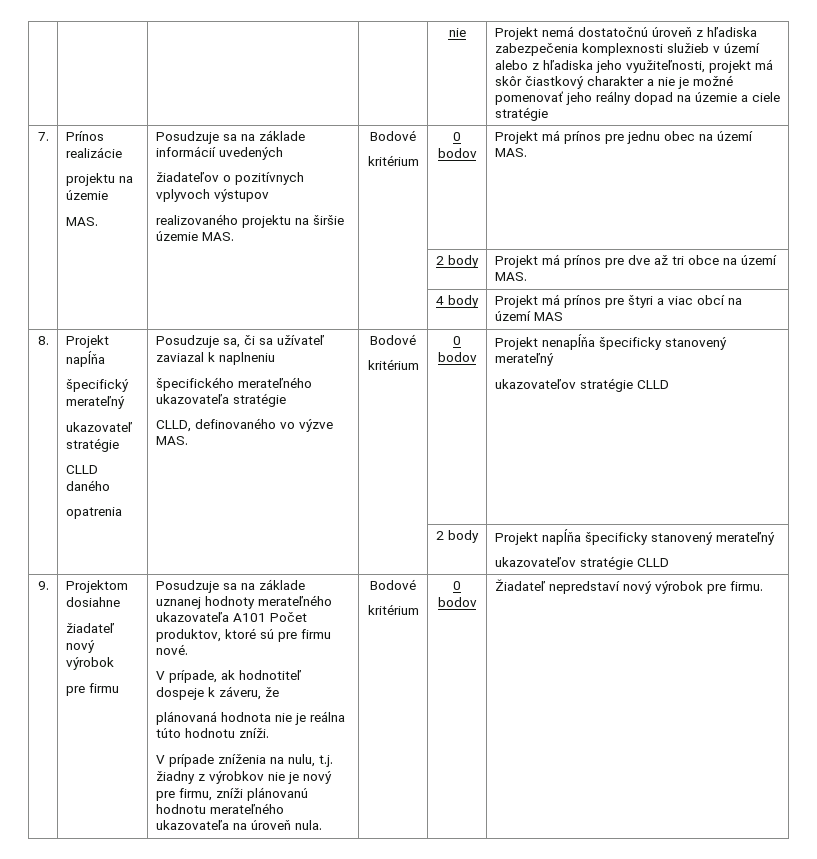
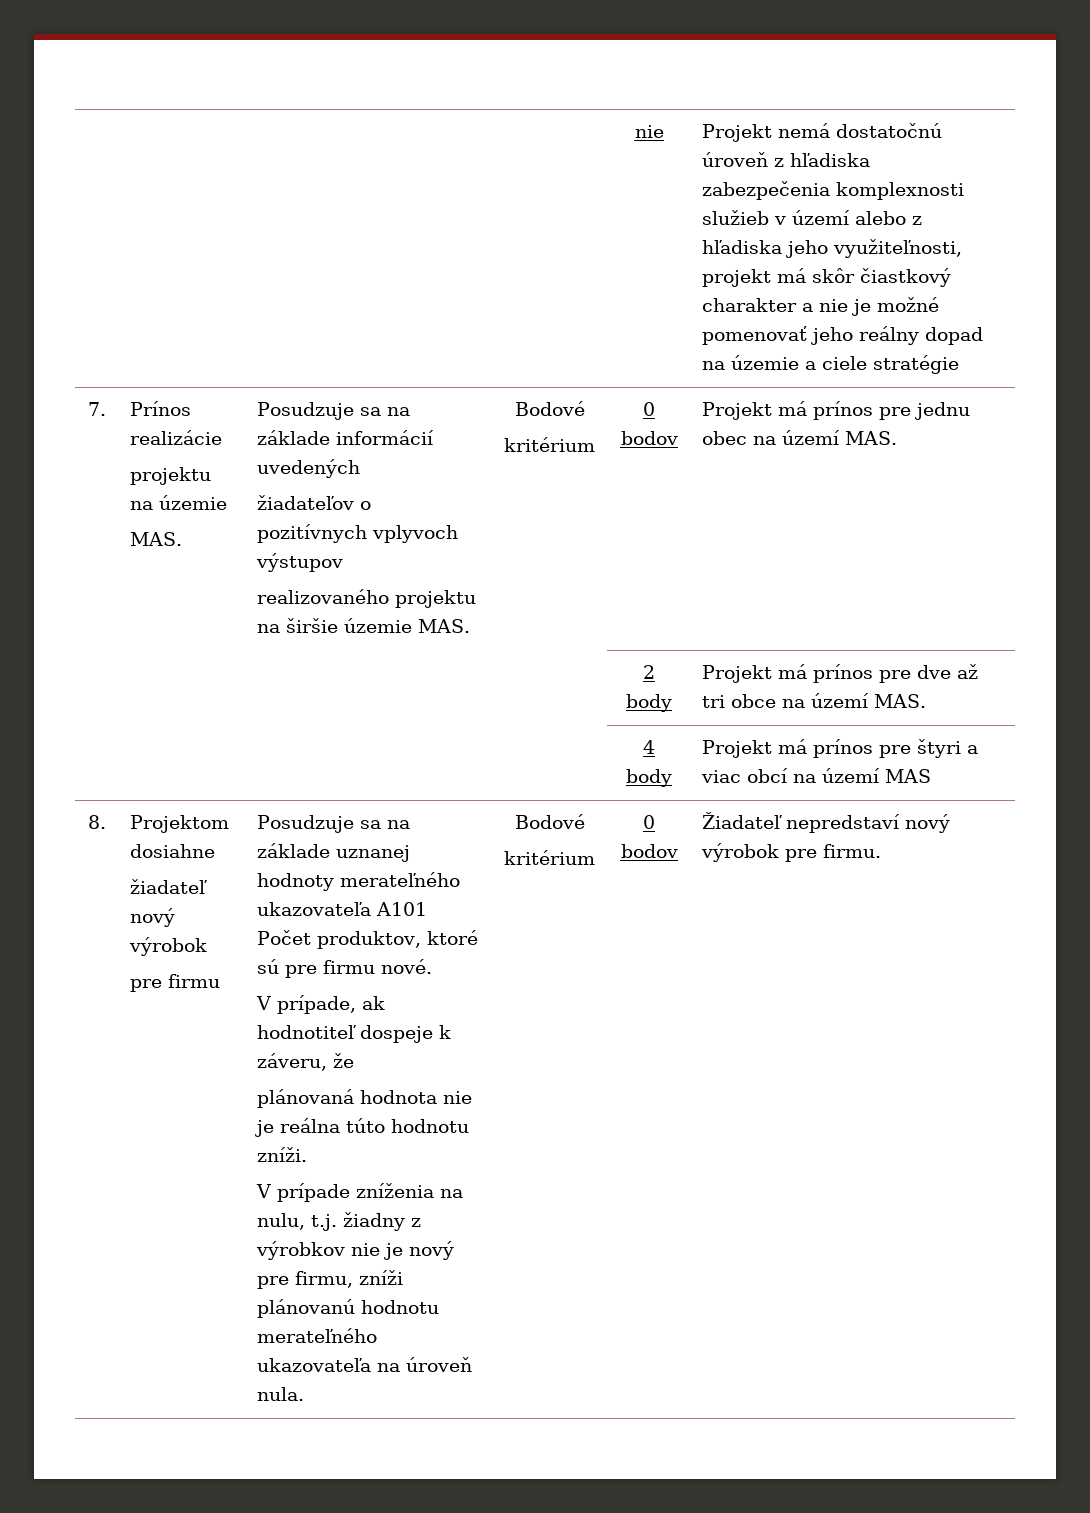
- 8. | Projekt napĺňa
- špecifický merateľný
- ukazovateľ stratégie
- CLLD daného
- opatrenia | Posudzuje sa, či sa užívateľ zaviazal k naplneniu
- špecifického merateľného ukazovateľa stratégie
- CLLD, definovaného vo výzve MAS. | Bodové
- kritérium | 0 bodov | Projekt nenapĺňa špecificky stanovený merateľný
- ukazovateľov stratégie CLLD
- | | | | 2 body | Projekt napĺňa špecificky stanovený merateľný
- ukazovateľov stratégie CLLD
- 9.
+ 8.

